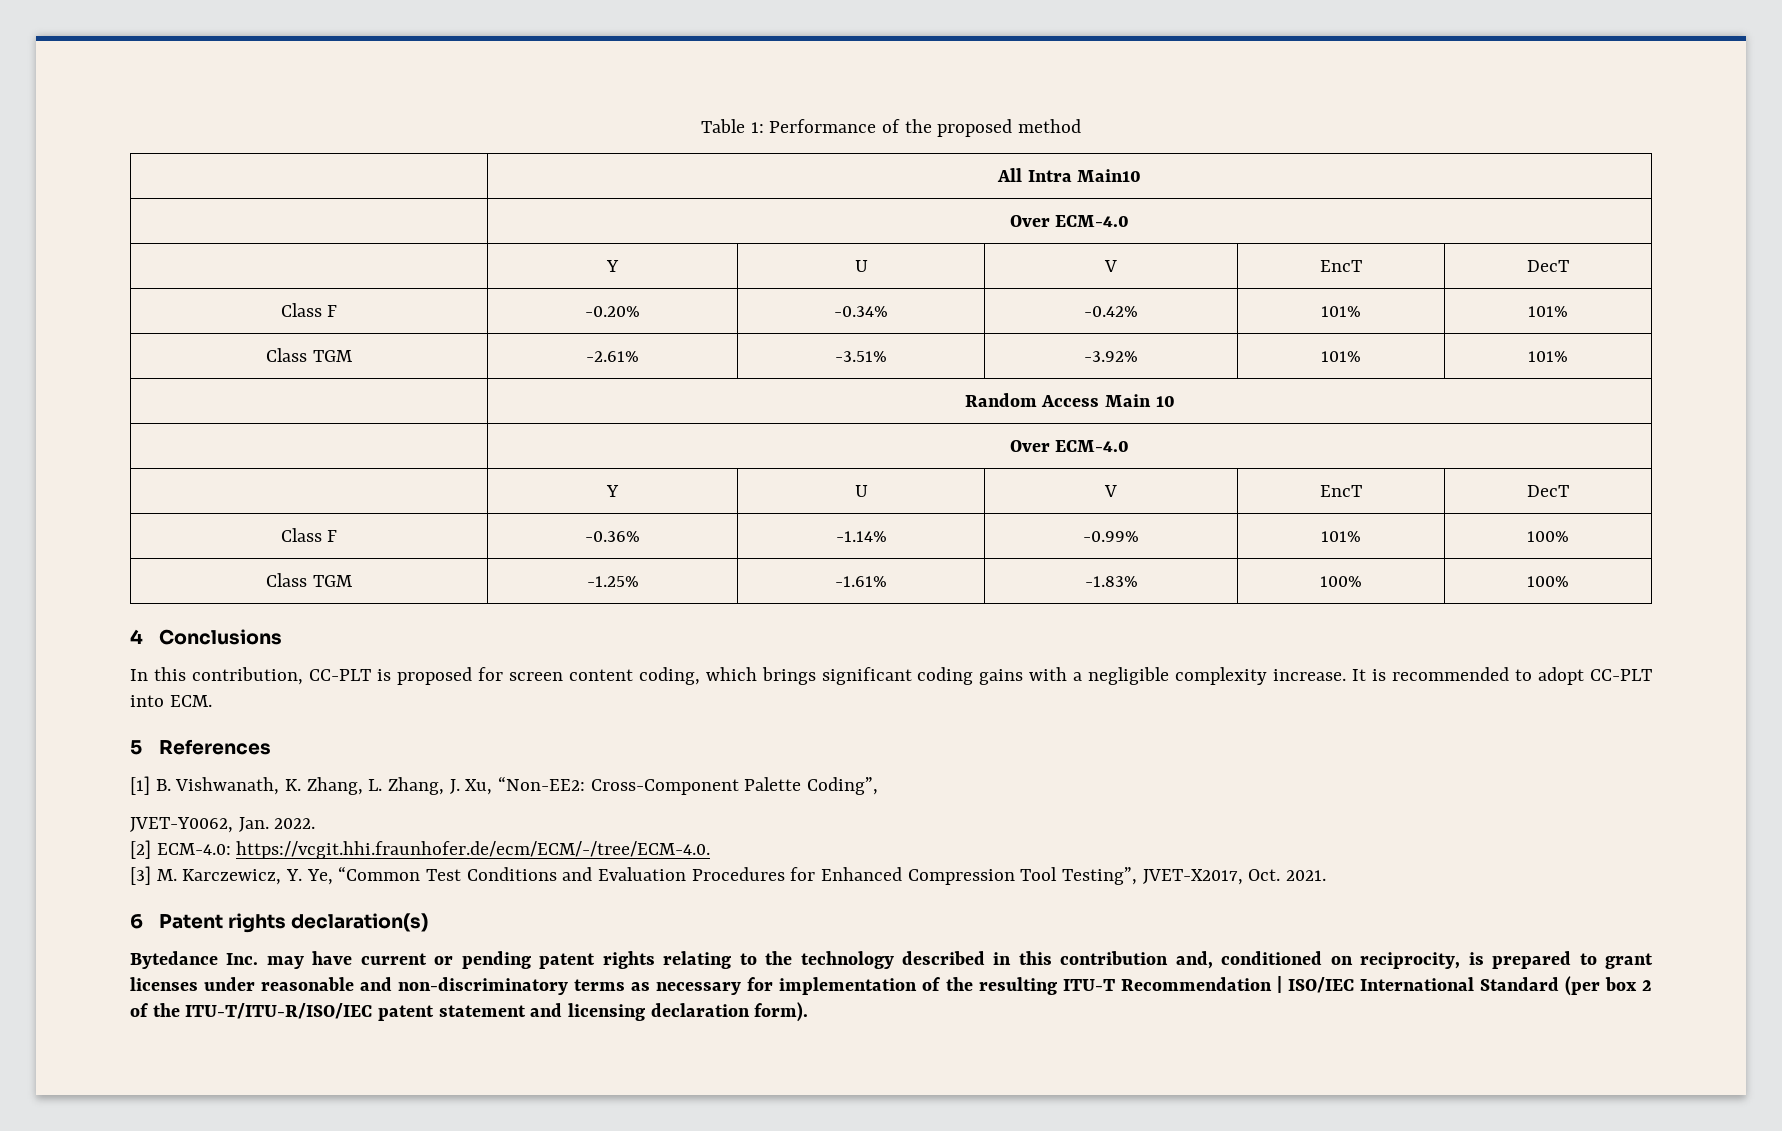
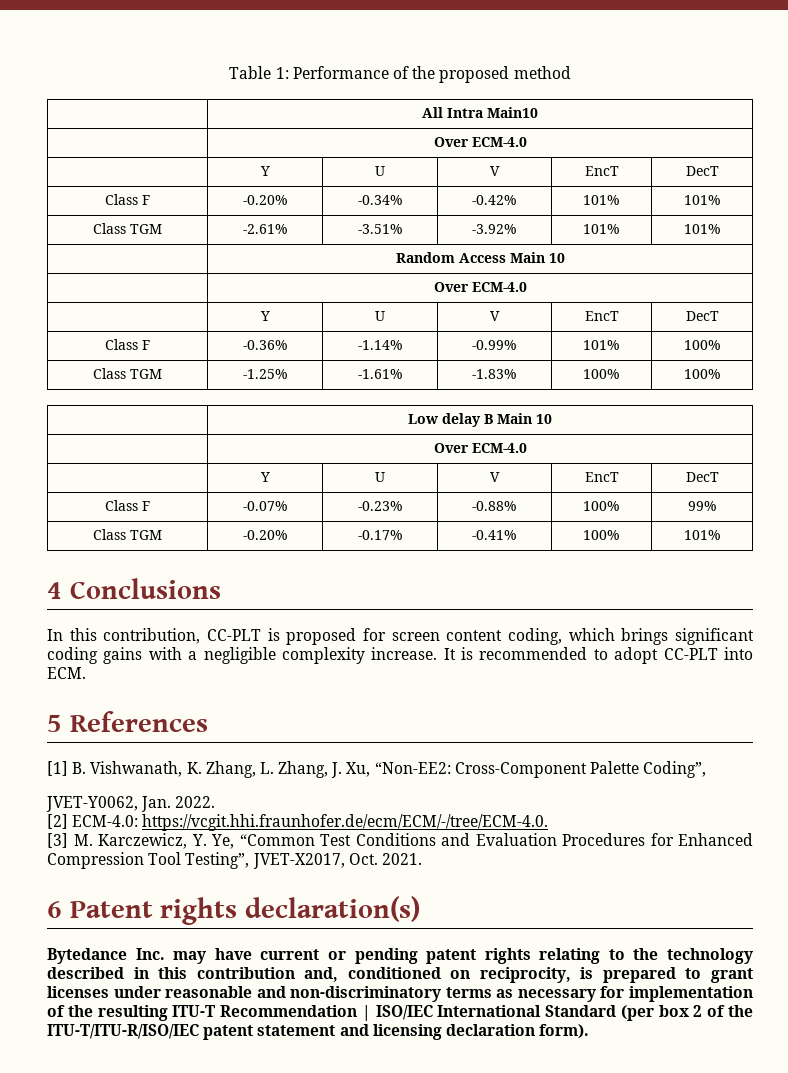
+ | Low delay B Main 10
+ | Over ECM-4.0
+ | Y | U | V | EncT | DecT
+ Class F | -0.07% | -0.23% | -0.88% | 100% | 99%
+ Class TGM | -0.20% | -0.17% | -0.41% | 100% | 101%

